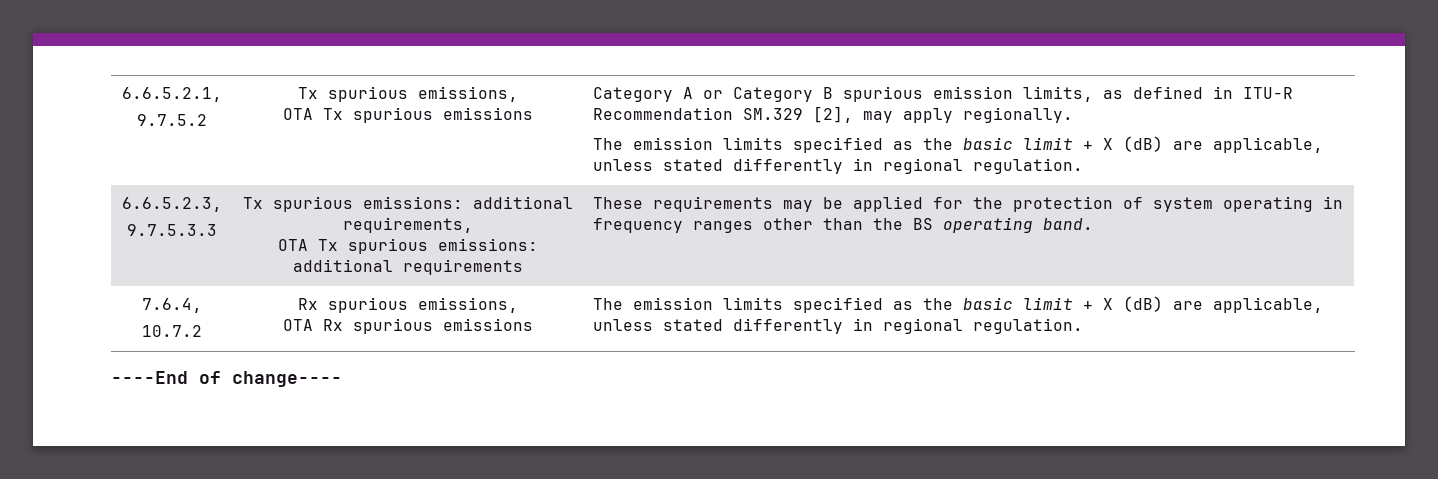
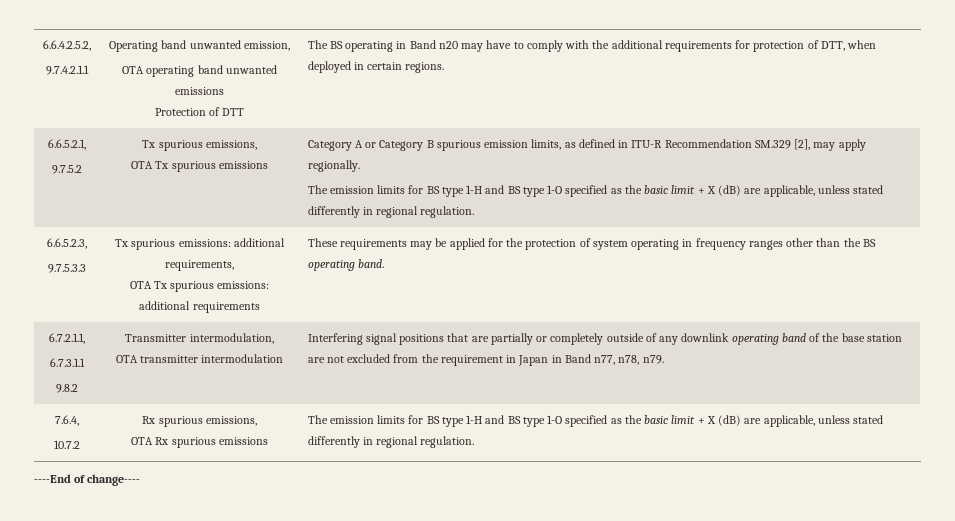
+ 6.6.4.2.5.2,
+ 9.7.4.2.1.1 | Operating band unwanted emission,
+ OTA operating band unwanted emissions
+ Protection of DTT | The BS operating in Band n20 may have to comply with the additional requirements for protection of DTT, when deployed in certain regions.
  Category A or Category B spurious emission limits, as defined in ITU-R Recommendation SM.329 [2], may apply regionally.
- The emission limits specified as the basic limit + X (dB) are applicable, unless stated differently in regional regulation.
+ The emission limits for BS type 1-H and BS type 1-O specified as the basic limit + X (dB) are applicable, unless stated differently in regional regulation.
+ 6.7.2.1.1,
+ 6.7.3.1.1
+ 9.8.2 | Transmitter intermodulation,
+ OTA transmitter intermodulation | Interfering signal positions that are partially or completely outside of any downlink operating band of the base station are not excluded from the requirement in Japan in Band n77, n78, n79.
  7.6.4,
  10.7.2 | Rx spurious emissions,
- OTA Rx spurious emissions | The emission limits specified as the basic limit + X (dB) are applicable, unless stated differently in regional regulation.
+ OTA Rx spurious emissions | The emission limits for BS type 1-H and BS type 1-O specified as the basic limit + X (dB) are applicable, unless stated differently in regional regulation.

